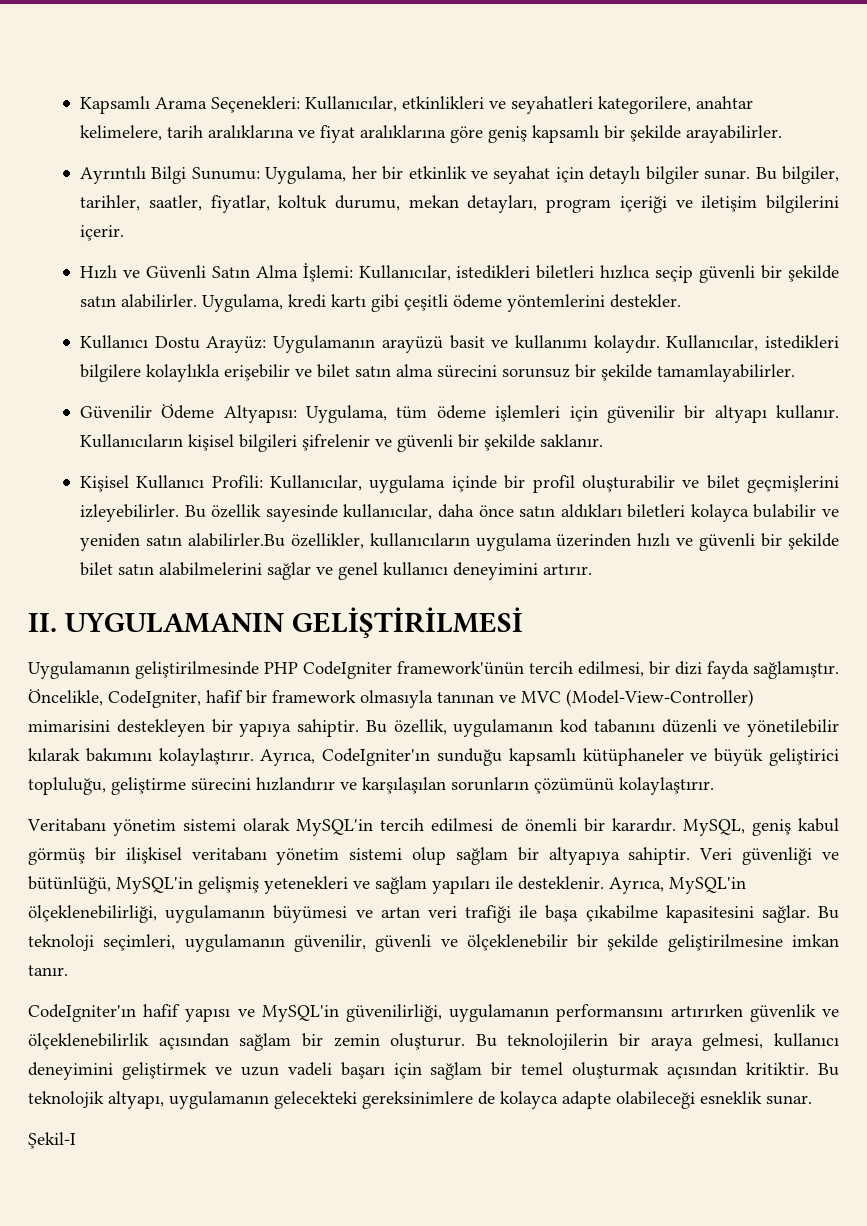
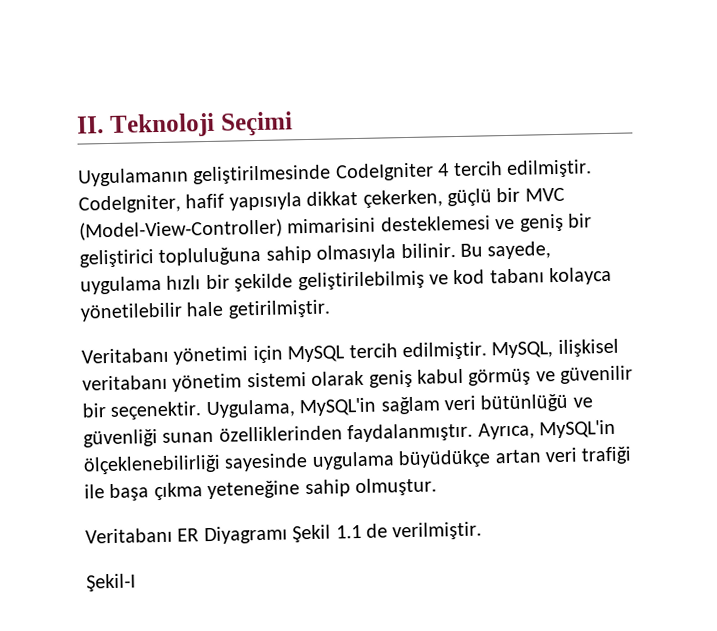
- Kapsamlı Arama Seçenekleri: Kullanıcılar, etkinlikleri ve seyahatleri kategorilere, anahtar kelimelere, tarih aralıklarına ve fiyat aralıklarına göre geniş kapsamlı bir şekilde arayabilirler.
- Ayrıntılı Bilgi Sunumu: Uygulama, her bir etkinlik ve seyahat için detaylı bilgiler sunar. Bu bilgiler, tarihler, saatler, fiyatlar, koltuk durumu, mekan detayları, program içeriği ve iletişim bilgilerini içerir.
- Hızlı ve Güvenli Satın Alma İşlemi: Kullanıcılar, istedikleri biletleri hızlıca seçip güvenli bir şekilde satın alabilirler. Uygulama, kredi kartı gibi çeşitli ödeme yöntemlerini destekler.
- Kullanıcı Dostu Arayüz: Uygulamanın arayüzü basit ve kullanımı kolaydır. Kullanıcılar, istedikleri bilgilere kolaylıkla erişebilir ve bilet satın alma sürecini sorunsuz bir şekilde tamamlayabilirler.
- Güvenilir Ödeme Altyapısı: Uygulama, tüm ödeme işlemleri için güvenilir bir altyapı kullanır. Kullanıcıların kişisel bilgileri şifrelenir ve güvenli bir şekilde saklanır.
- Kişisel Kullanıcı Profili: Kullanıcılar, uygulama içinde bir profil oluşturabilir ve bilet geçmişlerini izleyebilirler. Bu özellik sayesinde kullanıcılar, daha önce satın aldıkları biletleri kolayca bulabilir ve yeniden satın alabilirler.Bu özellikler, kullanıcıların uygulama üzerinden hızlı ve güvenli bir şekilde bilet satın alabilmelerini sağlar ve genel kullanıcı deneyimini artırır.
- II. UYGULAMANIN GELİŞTİRİLMESİ
- Uygulamanın geliştirilmesinde PHP CodeIgniter framework'ünün tercih edilmesi, bir dizi fayda sağlamıştır. Öncelikle, CodeIgniter, hafif bir framework olmasıyla tanınan ve MVC (Model-View-Controller) mimarisini destekleyen bir yapıya sahiptir. Bu özellik, uygulamanın kod tabanını düzenli ve yönetilebilir kılarak bakımını kolaylaştırır. Ayrıca, CodeIgniter'ın sunduğu kapsamlı kütüphaneler ve büyük geliştirici topluluğu, geliştirme sürecini hızlandırır ve karşılaşılan sorunların çözümünü kolaylaştırır.
- Veritabanı yönetim sistemi olarak MySQL'in tercih edilmesi de önemli bir karardır. MySQL, geniş kabul görmüş bir ilişkisel veritabanı yönetim sistemi olup sağlam bir altyapıya sahiptir. Veri güvenliği ve bütünlüğü, MySQL'in gelişmiş yetenekleri ve sağlam yapıları ile desteklenir. Ayrıca, MySQL'in ölçeklenebilirliği, uygulamanın büyümesi ve artan veri trafiği ile başa çıkabilme kapasitesini sağlar. Bu teknoloji seçimleri, uygulamanın güvenilir, güvenli ve ölçeklenebilir bir şekilde geliştirilmesine imkan tanır.
- CodeIgniter'ın hafif yapısı ve MySQL'in güvenilirliği, uygulamanın performansını artırırken güvenlik ve ölçeklenebilirlik açısından sağlam bir zemin oluşturur. Bu teknolojilerin bir araya gelmesi, kullanıcı deneyimini geliştirmek ve uzun vadeli başarı için sağlam bir temel oluşturmak açısından kritiktir. Bu teknolojik altyapı, uygulamanın gelecekteki gereksinimlere de kolayca adapte olabileceği esneklik sunar.
+ II. Teknoloji Seçimi
+ Uygulamanın geliştirilmesinde CodeIgniter 4 tercih edilmiştir. CodeIgniter, hafif yapısıyla dikkat çekerken, güçlü bir MVC (Model-View-Controller) mimarisini desteklemesi ve geniş bir geliştirici topluluğuna sahip olmasıyla bilinir. Bu sayede, uygulama hızlı bir şekilde geliştirilebilmiş ve kod tabanı kolayca yönetilebilir hale getirilmiştir.
+ Veritabanı yönetimi için MySQL tercih edilmiştir. MySQL, ilişkisel veritabanı yönetim sistemi olarak geniş kabul görmüş ve güvenilir bir seçenektir. Uygulama, MySQL'in sağlam veri bütünlüğü ve güvenliği sunan özelliklerinden faydalanmıştır. Ayrıca, MySQL'in ölçeklenebilirliği sayesinde uygulama büyüdükçe artan veri trafiği ile başa çıkma yeteneğine sahip olmuştur.
+ Veritabanı ER Diyagramı Şekil 1.1 de verilmiştir.

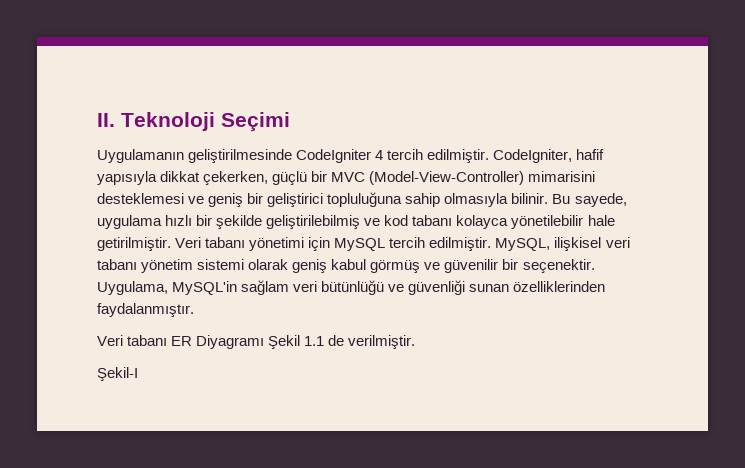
- Bu sayede, uygulama hızlı bir şekilde geliştirilebilmiş ve kod tabanı kolayca yönetilebilir hale getirilmiştir.
- Veritabanı yönetimi için MySQL tercih edilmiştir.
+ Bu sayede, uygulama hızlı bir şekilde geliştirilebilmiş ve kod tabanı kolayca yönetilebilir hale getirilmiştir. Veri tabanı yönetimi için MySQL tercih edilmiştir.
- MySQL, ilişkisel veritabanı yönetim sistemi olarak geniş kabul görmüş ve güvenilir bir seçenektir.
+ MySQL, ilişkisel veri tabanı yönetim sistemi olarak geniş kabul görmüş ve güvenilir bir seçenektir.
- Uygulama, MySQL'in sağlam veri bütünlüğü ve güvenliği sunan özelliklerinden faydalanmıştır. Ayrıca, MySQL'in ölçeklenebilirliği sayesinde uygulama büyüdükçe artan veri trafiği ile başa çıkma yeteneğine sahip olmuştur.
- Veritabanı ER Diyagramı Şekil 1.1 de verilmiştir.
+ Uygulama, MySQL'in sağlam veri bütünlüğü ve güvenliği sunan özelliklerinden faydalanmıştır.
+ Veri tabanı ER Diyagramı Şekil 1.1 de verilmiştir.

